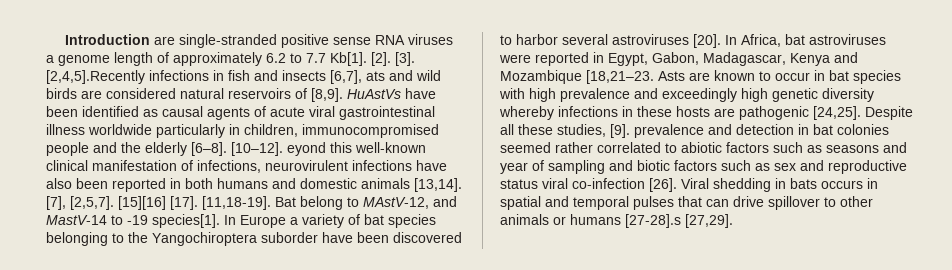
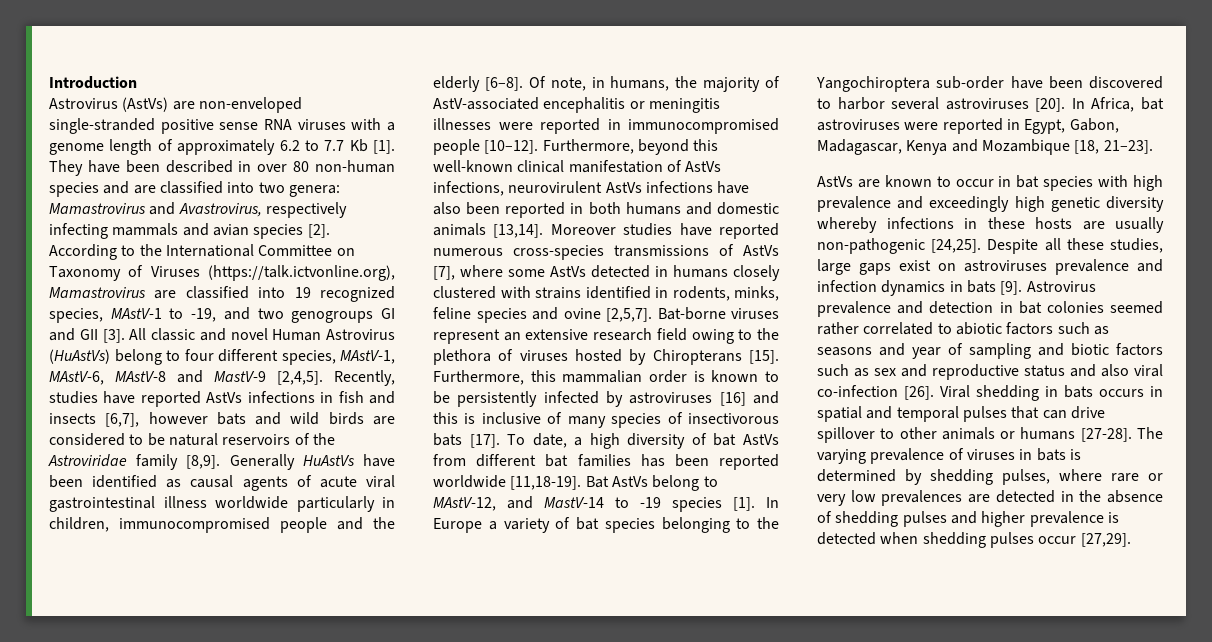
- Introduction are single-stranded positive sense RNA viruses a genome length of approximately 6.2 to 7.7 Kb[1]. [2]. [3]. [2,4,5].Recently infections in fish and insects [6,7], ats and wild birds are considered natural reservoirs of [8,9]. HuAstVs have been identified as causal agents of acute viral gastrointestinal illness worldwide particularly in children, immunocompromised people and the elderly [6–8].
+ Introduction
+ Astrovirus (AstVs) are non-enveloped single-stranded positive sense RNA viruses with a genome length of approximately 6.2 to 7.7 Kb [1]. They have been described in over 80 non-human species and are classified into two genera: Mamastrovirus and Avastrovirus, respectively infecting mammals and avian species [2]. According to the International Committee on Taxonomy of Viruses (https://talk.ictvonline.org), Mamastrovirus are classified into 19 recognized species, MAstV-1 to -19, and two genogroups GI and GII [3]. All classic and novel Human Astrovirus (HuAstVs) belong to four different species, MAstV-1, MAstV-6, MAstV-8 and MastV-9 [2,4,5]. Recently, studies have reported AstVs infections in fish and insects [6,7], however bats and wild birds are considered to be natural reservoirs of the Astroviridae family [8,9]. Generally HuAstVs have been identified as causal agents of acute viral gastrointestinal illness worldwide particularly in children, immunocompromised people and the elderly [6–8].
- [10–12]. eyond this well-known clinical manifestation of infections, neurovirulent infections have also been reported in both humans and domestic animals [13,14].
+ Of note, in humans, the majority of AstV-associated encephalitis or meningitis illnesses were reported in immunocompromised people [10–12]. Furthermore, beyond this well-known clinical manifestation of AstVs infections, neurovirulent AstVs infections have also been reported in both humans and domestic animals [13,14].
- [7], [2,5,7]. [15][16] [17]. [11,18-19].
+ Moreover studies have reported numerous cross-species transmissions of AstVs [7], where some AstVs detected in humans closely clustered with strains identified in rodents, minks, feline species and ovine [2,5,7]. Bat-borne viruses represent an extensive research field owing to the plethora of viruses hosted by Chiropterans [15]. Furthermore, this mammalian order is known to be persistently infected by astroviruses [16] and this is inclusive of many species of insectivorous bats [17]. To date, a high diversity of bat AstVs from different bat families has been reported worldwide [11,18-19].
- Bat belong to MAstV-12, and MastV-14 to -19 species[1].
+ Bat AstVs belong to MAstV-12, and MastV-14 to -19 species [1].
- In Europe a variety of bat species belonging to the Yangochiroptera suborder have been discovered to harbor several astroviruses [20].
+ In Europe a variety of bat species belonging to the Yangochiroptera sub-order have been discovered to harbor several astroviruses [20].
- In Africa, bat astroviruses were reported in Egypt, Gabon, Madagascar, Kenya and Mozambique [18,21–23. Asts are known to occur in bat species with high prevalence and exceedingly high genetic diversity whereby infections in these hosts are pathogenic [24,25].
+ In Africa, bat astroviruses were reported in Egypt, Gabon, Madagascar, Kenya and Mozambique [18, 21–23].
+ AstVs are known to occur in bat species with high prevalence and exceedingly high genetic diversity whereby infections in these hosts are usually non-pathogenic [24,25].
- Despite all these studies, [9]. prevalence and detection in bat colonies seemed rather correlated to abiotic factors such as seasons and year of sampling and biotic factors such as sex and reproductive status viral co-infection [26].
+ Despite all these studies, large gaps exist on astroviruses prevalence and infection dynamics in bats [9]. Astrovirus prevalence and detection in bat colonies seemed rather correlated to abiotic factors such as seasons and year of sampling and biotic factors such as sex and reproductive status and also viral co-infection [26].
- Viral shedding in bats occurs in spatial and temporal pulses that can drive spillover to other animals or humans [27-28].s [27,29].
+ Viral shedding in bats occurs in spatial and temporal pulses that can drive spillover to other animals or humans [27-28]. The varying prevalence of viruses in bats is determined by shedding pulses, where rare or very low prevalences are detected in the absence of shedding pulses and higher prevalence is detected when shedding pulses occur [27,29].

